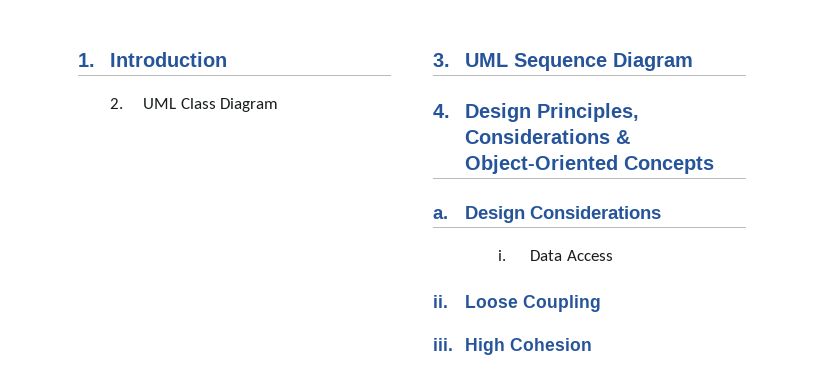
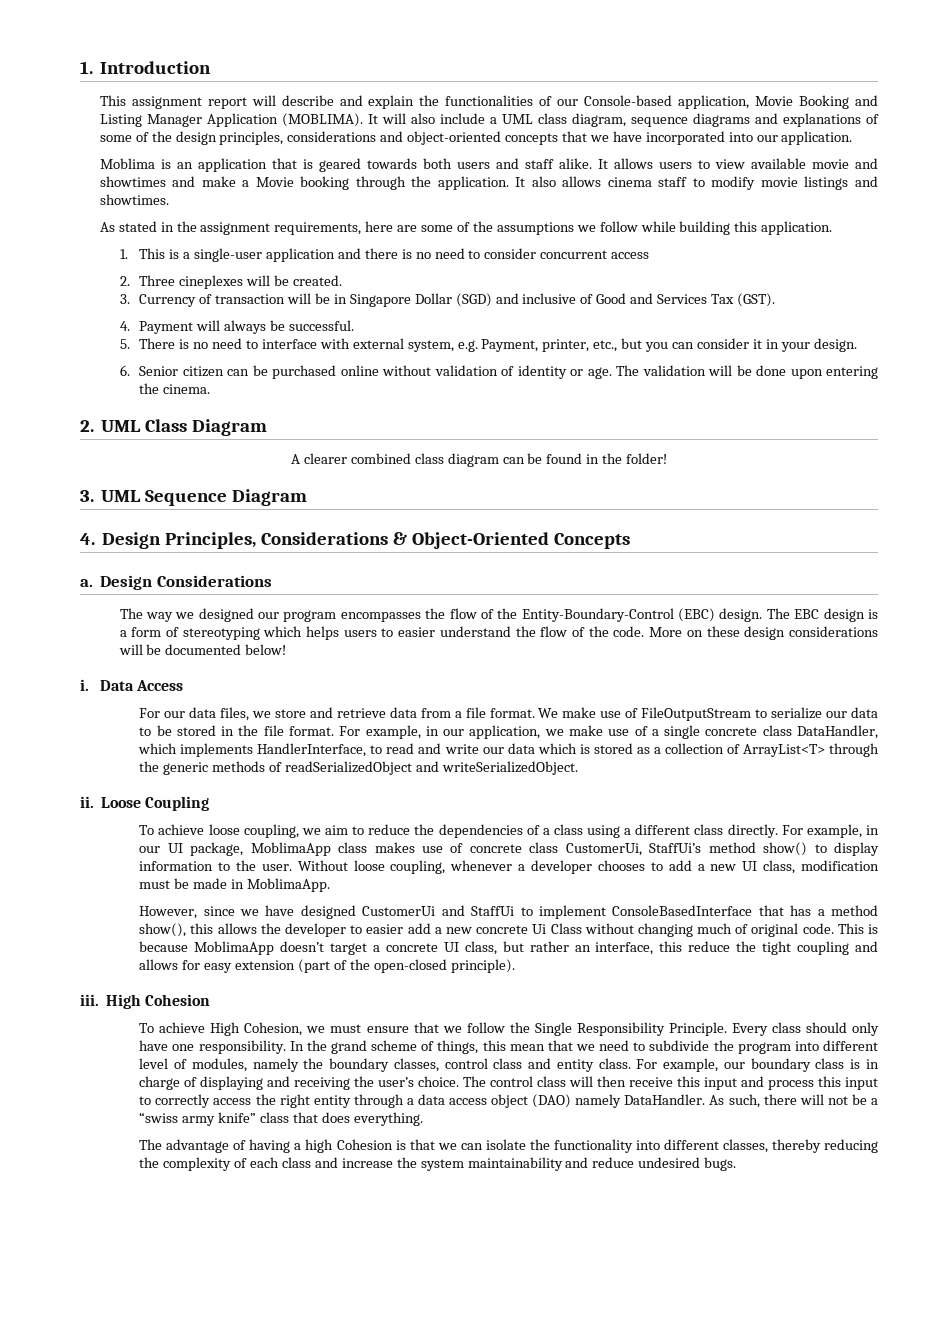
+ This assignment report will describe and explain the functionalities of our Console-based application, Movie Booking and Listing Manager Application (MOBLIMA). It will also include a UML class diagram, sequence diagrams and explanations of some of the design principles, considerations and object-oriented concepts that we have incorporated into our application.
+ Moblima is an application that is geared towards both users and staff alike. It allows users to view available movie and showtimes and make a Movie booking through the application. It also allows cinema staff to modify movie listings and showtimes.
+ As stated in the assignment requirements, here are some of the assumptions we follow while building this application.
+ 1. This is a single-user application and there is no need to consider concurrent access
+ 2. Three cineplexes will be created.
+ 3. Currency of transaction will be in Singapore Dollar (SGD) and inclusive of Good and Services Tax (GST).
+ 4. Payment will always be successful.
+ 5. There is no need to interface with external system, e.g. Payment, printer, etc., but you can consider it in your design.
+ 6. Senior citizen can be purchased online without validation of identity or age. The validation will be done upon entering the cinema.
  2. UML Class Diagram
+ A clearer combined class diagram can be found in the folder!
+ The way we designed our program encompasses the flow of the Entity-Boundary-Control (EBC) design. The EBC design is a form of stereotyping which helps users to easier understand the flow of the code. More on these design considerations will be documented below!
  i. Data Access
+ For our data files, we store and retrieve data from a file format. We make use of FileOutputStream to serialize our data to be stored in the file format. For example, in our application, we make use of a single concrete class DataHandler, which implements HandlerInterface, to read and write our data which is stored as a collection of ArrayList<T> through the generic methods of readSerializedObject and writeSerializedObject.
  ii. Loose Coupling
+ To achieve loose coupling, we aim to reduce the dependencies of a class using a different class directly. For example, in our UI package, MoblimaApp class makes use of concrete class CustomerUi, StaffUi’s method show() to display information to the user. Without loose coupling, whenever a developer chooses to add a new UI class, modification must be made in MoblimaApp.
+ However, since we have designed CustomerUi and StaffUi to implement ConsoleBasedInterface that has a method show(), this allows the developer to easier add a new concrete Ui Class without changing much of original code. This is because MoblimaApp doesn’t target a concrete UI class, but rather an interface, this reduce the tight coupling and allows for easy extension (part of the open-closed principle).
  iii. High Cohesion
+ To achieve High Cohesion, we must ensure that we follow the Single Responsibility Principle. Every class should only have one responsibility. In the grand scheme of things, this mean that we need to subdivide the program into different level of modules, namely the boundary classes, control class and entity class. For example, our boundary class is in charge of displaying and receiving the user’s choice. The control class will then receive this input and process this input to correctly access the right entity through a data access object (DAO) namely DataHandler. As such, there will not be a “swiss army knife” class that does everything.
+ The advantage of having a high Cohesion is that we can isolate the functionality into different classes, thereby reducing the complexity of each class and increase the system maintainability and reduce undesired bugs.

